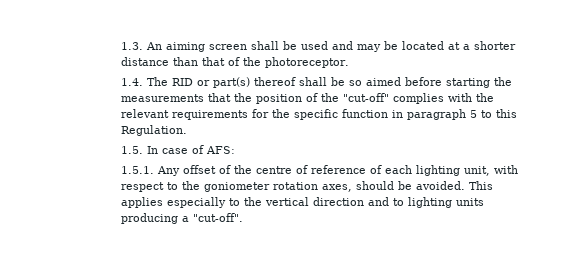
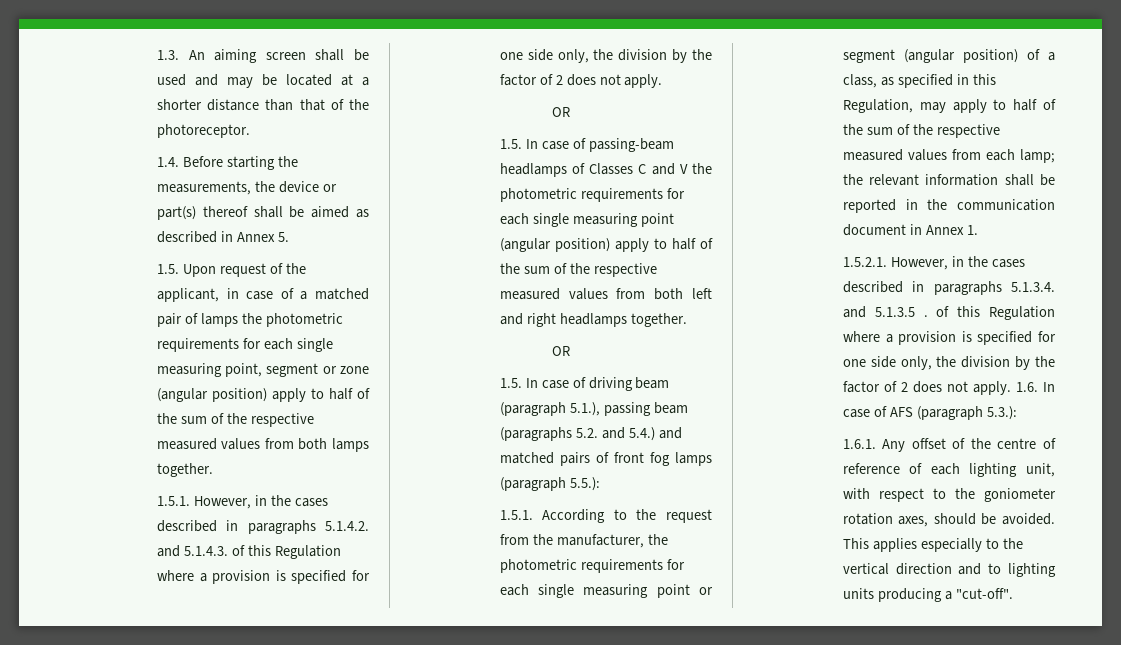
- 1.4. The RID or part(s) thereof shall be so aimed before starting the measurements that the position of the "cut-off" complies with the relevant requirements for the specific function in paragraph 5 to this Regulation.
- 1.5. In case of AFS:
- 1.5.1. Any offset of the centre of reference of each lighting unit, with respect to the goniometer rotation axes, should be avoided.
+ 1.4. Before starting the measurements, the device or part(s) thereof shall be aimed as described in Annex 5.
+ 1.5. Upon request of the applicant, in case of a matched pair of lamps the photometric requirements for each single measuring point, segment or zone (angular position) apply to half of the sum of the respective measured values from both lamps together.
+ 1.5.1. However, in the cases described in paragraphs 5.1.4.2. and 5.1.4.3. of this Regulation where a provision is specified for one side only, the division by the factor of 2 does not apply.
+ OR
+ 1.5. In case of passing-beam headlamps of Classes C and V the photometric requirements for each single measuring point (angular position) apply to half of the sum of the respective measured values from both left and right headlamps together.
+ OR
+ 1.5. In case of driving beam (paragraph 5.1.), passing beam (paragraphs 5.2. and 5.4.) and matched pairs of front fog lamps (paragraph 5.5.):
+ 1.5.1. According to the request from the manufacturer, the photometric requirements for each single measuring point or segment (angular position) of a class, as specified in this Regulation, may apply to half of the sum of the respective measured values from each lamp; the relevant information shall be reported in the communication document in Annex 1.
+ 1.5.2.1. However, in the cases described in paragraphs 5.1.3.4. and 5.1.3.5 . of this Regulation where a provision is specified for one side only, the division by the factor of 2 does not apply. 1.6. In case of AFS (paragraph 5.3.):
+ 1.6.1. Any offset of the centre of reference of each lighting unit, with respect to the goniometer rotation axes, should be avoided.

